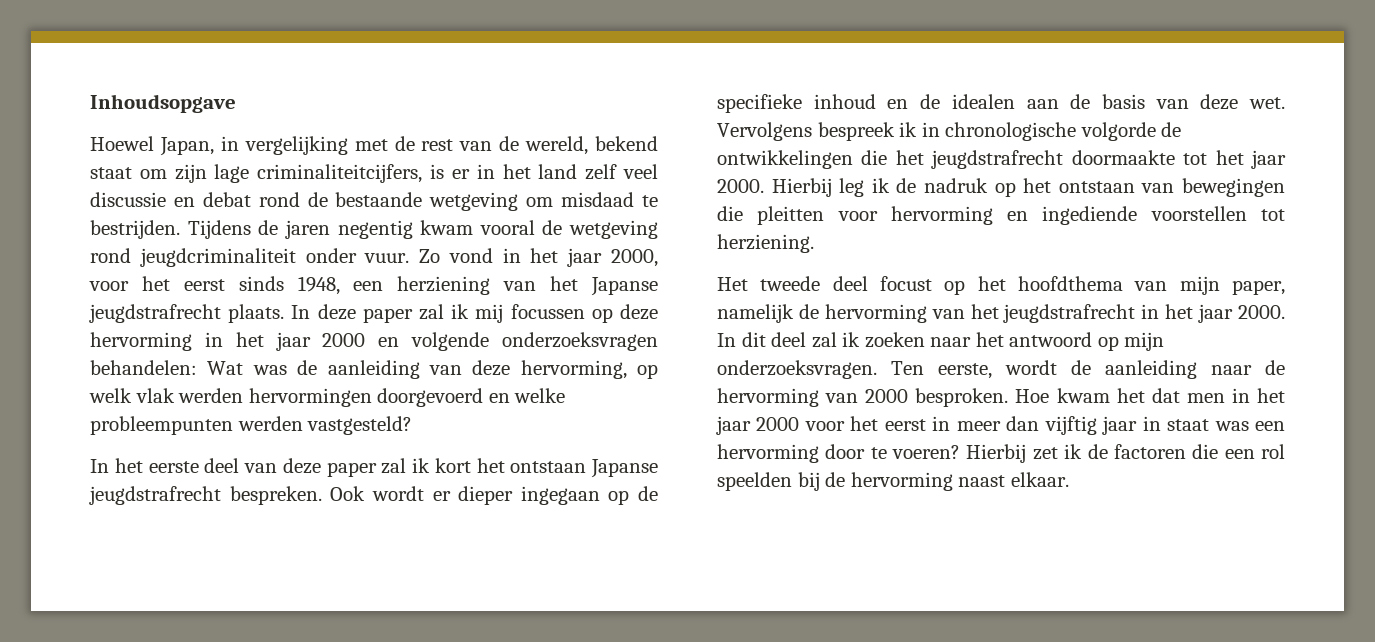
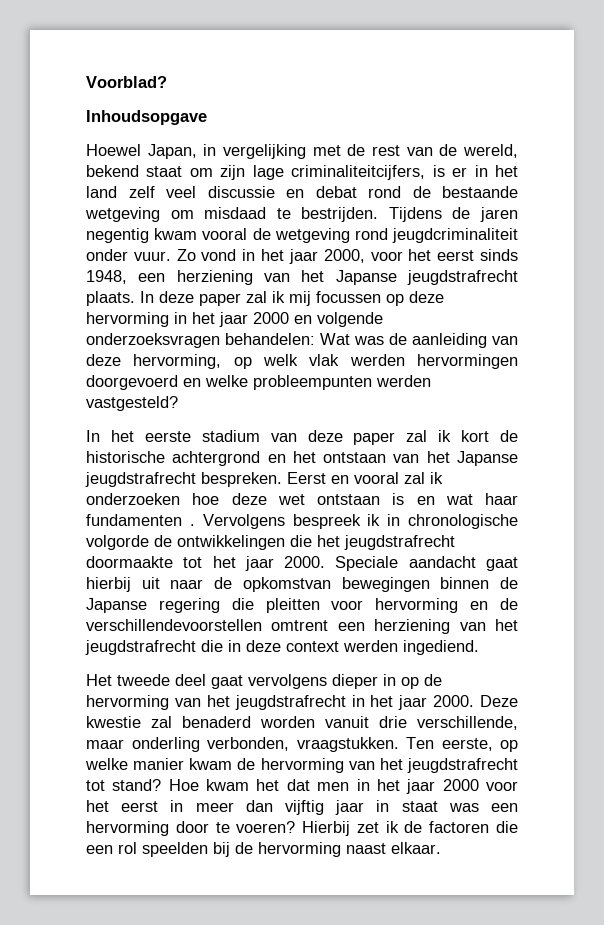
+ Voorblad?
- In het eerste deel van deze paper zal ik kort het ontstaan Japanse jeugdstrafrecht bespreken. Ook wordt er dieper ingegaan op de specifieke inhoud en de idealen aan de basis van deze wet.
+ In het eerste stadium van deze paper zal ik kort de historische achtergrond en het ontstaan van het Japanse jeugdstrafrecht bespreken. Eerst en vooral zal ik onderzoeken hoe deze wet ontstaan is en wat haar fundamenten .
- Hierbij leg ik de nadruk op het ontstaan van bewegingen die pleitten voor hervorming en ingediende voorstellen tot herziening.
- Het tweede deel focust op het hoofdthema van mijn paper, namelijk de hervorming van het jeugdstrafrecht in het jaar 2000.
+ Speciale aandacht gaat hierbij uit naar de opkomstvan bewegingen binnen de Japanse regering die pleitten voor hervorming en de verschillendevoorstellen omtrent een herziening van het jeugdstrafrecht die in deze context werden ingediend.
+ Het tweede deel gaat vervolgens dieper in op de hervorming van het jeugdstrafrecht in het jaar 2000.
- In dit deel zal ik zoeken naar het antwoord op mijn onderzoeksvragen. Ten eerste, wordt de aanleiding naar de hervorming van 2000 besproken.
+ Deze kwestie zal benaderd worden vanuit drie verschillende, maar onderling verbonden, vraagstukken. Ten eerste, op welke manier kwam de hervorming van het jeugdstrafrecht tot stand?

